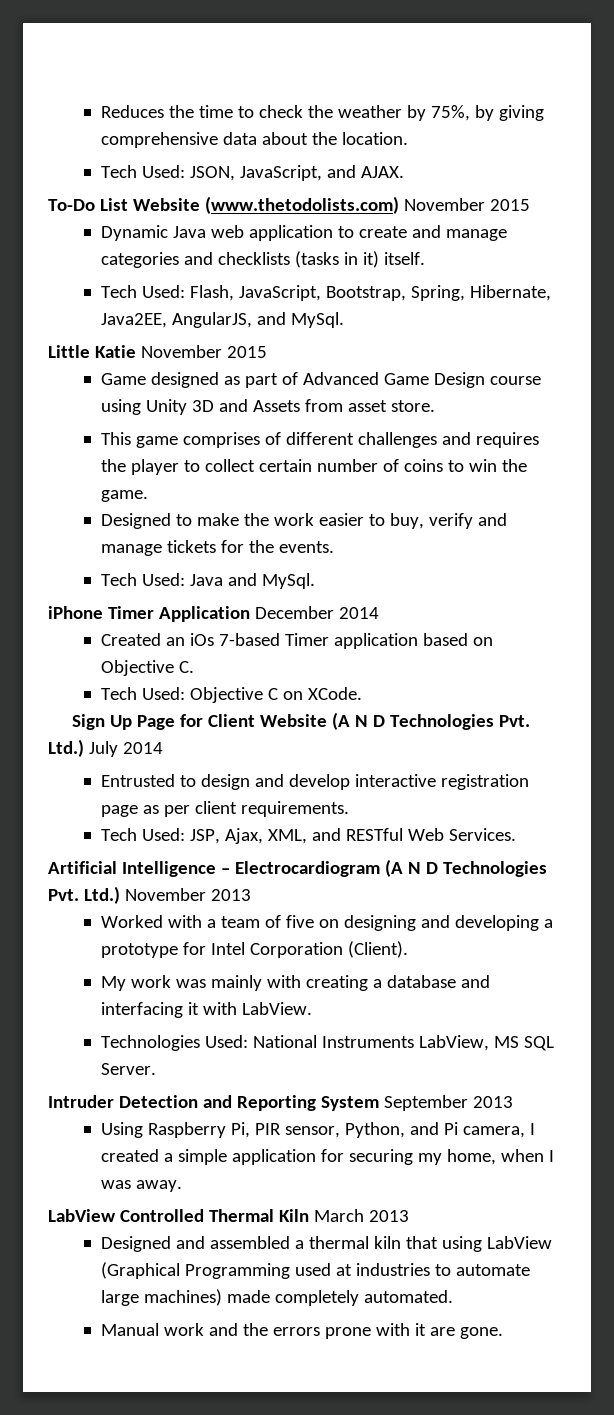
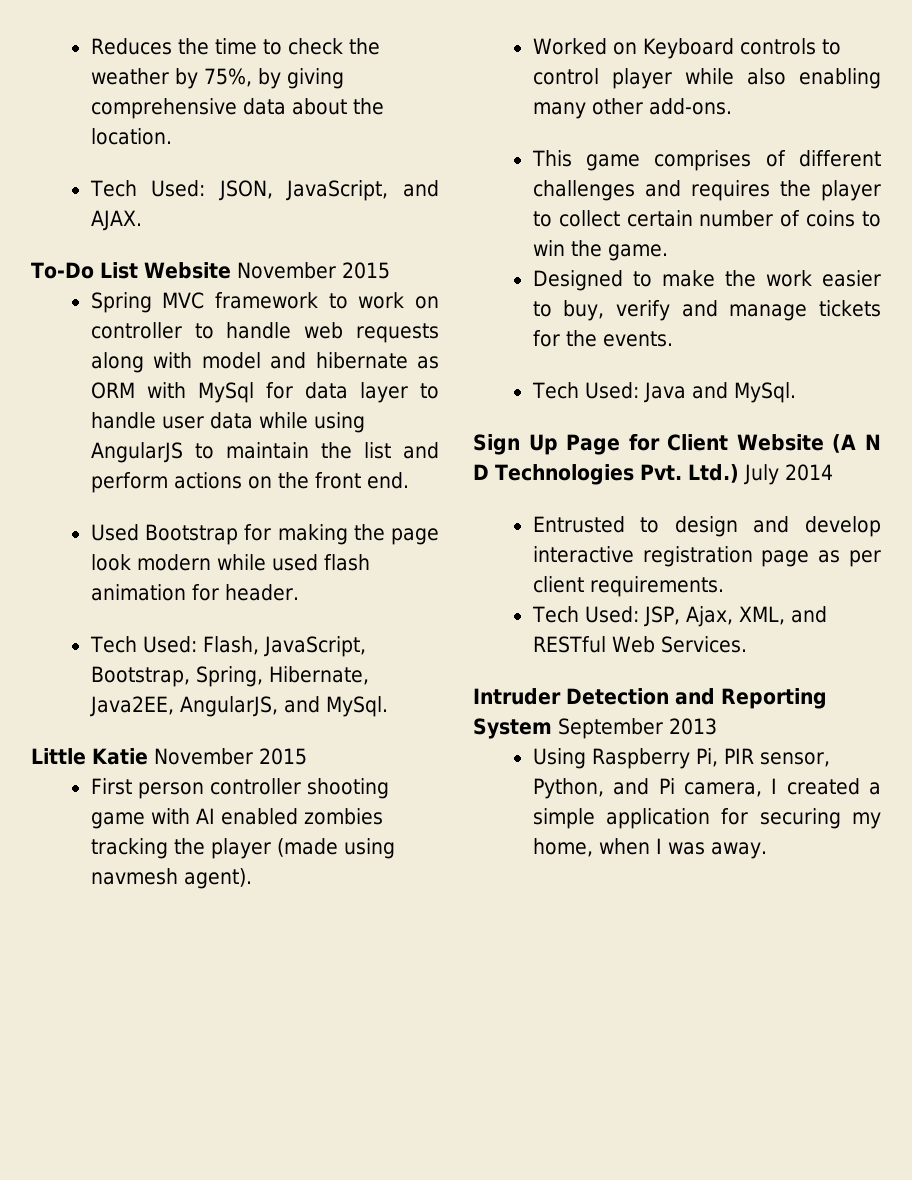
- To-Do List Website (www.thetodolists.com) November 2015
- Dynamic Java web application to create and manage categories and checklists (tasks in it) itself.
+ To-Do List Website November 2015
+ Spring MVC framework to work on controller to handle web requests along with model and hibernate as ORM with MySql for data layer to handle user data while using AngularJS to maintain the list and perform actions on the front end.
+ Used Bootstrap for making the page look modern while used flash animation for header.
- Game designed as part of Advanced Game Design course using Unity 3D and Assets from asset store.
+ First person controller shooting game with AI enabled zombies tracking the player (made using navmesh agent).
+ Worked on Keyboard controls to control player while also enabling many other add-ons.
- iPhone Timer Application December 2014
- Created an iOs 7-based Timer application based on Objective C.
- Tech Used: Objective C on XCode.
- Artificial Intelligence – Electrocardiogram (A N D Technologies Pvt. Ltd.) November 2013
- Worked with a team of five on designing and developing a prototype for Intel Corporation (Client).
- My work was mainly with creating a database and interfacing it with LabView.
- Technologies Used: National Instruments LabView, MS SQL Server.
- LabView Controlled Thermal Kiln March 2013
- Designed and assembled a thermal kiln that using LabView (Graphical Programming used at industries to automate large machines) made completely automated.
- Manual work and the errors prone with it are gone.

